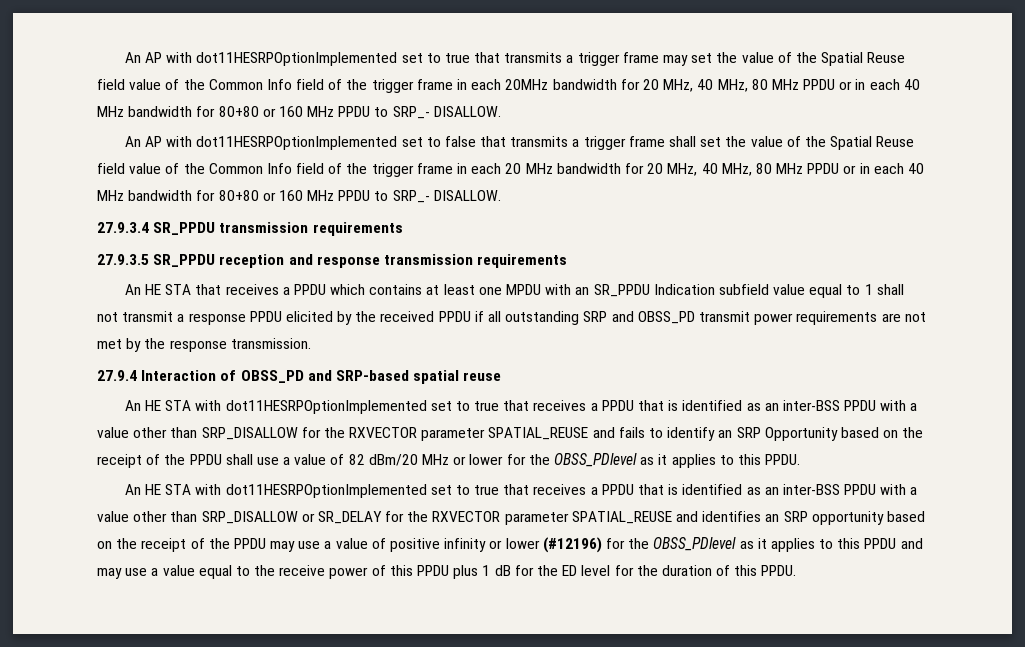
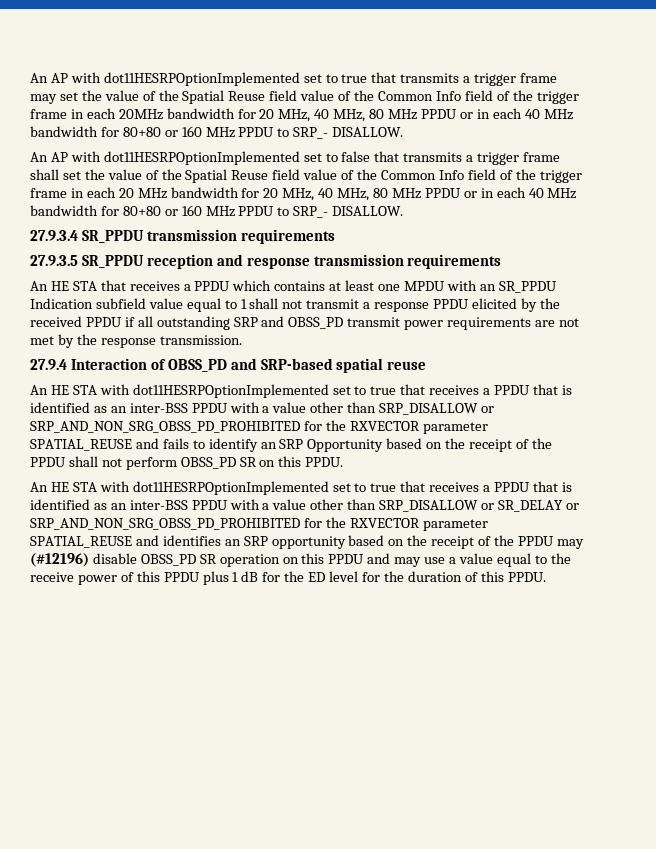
- An HE STA with dot11HESRPOptionImplemented set to true that receives a PPDU that is identified as an inter-BSS PPDU with a value other than SRP_DISALLOW for the RXVECTOR parameter SPATIAL_REUSE and fails to identify an SRP Opportunity based on the receipt of the PPDU shall use a value of 82 dBm/20 MHz or lower for the OBSS_PDlevel as it applies to this PPDU.
+ An HE STA with dot11HESRPOptionImplemented set to true that receives a PPDU that is identified as an inter-BSS PPDU with a value other than SRP_DISALLOW or SRP_AND_NON_SRG_OBSS_PD_PROHIBITED for the RXVECTOR parameter SPATIAL_REUSE and fails to identify an SRP Opportunity based on the receipt of the PPDU shall not perform OBSS_PD SR on this PPDU.
- An HE STA with dot11HESRPOptionImplemented set to true that receives a PPDU that is identified as an inter-BSS PPDU with a value other than SRP_DISALLOW or SR_DELAY for the RXVECTOR parameter SPATIAL_REUSE and identifies an SRP opportunity based on the receipt of the PPDU may use a value of positive infinity or lower (#12196) for the OBSS_PDlevel as it applies to this PPDU and may use a value equal to the receive power of this PPDU plus 1 dB for the ED level for the duration of this PPDU.
+ An HE STA with dot11HESRPOptionImplemented set to true that receives a PPDU that is identified as an inter-BSS PPDU with a value other than SRP_DISALLOW or SR_DELAY or SRP_AND_NON_SRG_OBSS_PD_PROHIBITED for the RXVECTOR parameter SPATIAL_REUSE and identifies an SRP opportunity based on the receipt of the PPDU may (#12196) disable OBSS_PD SR operation on this PPDU and may use a value equal to the receive power of this PPDU plus 1 dB for the ED level for the duration of this PPDU.

